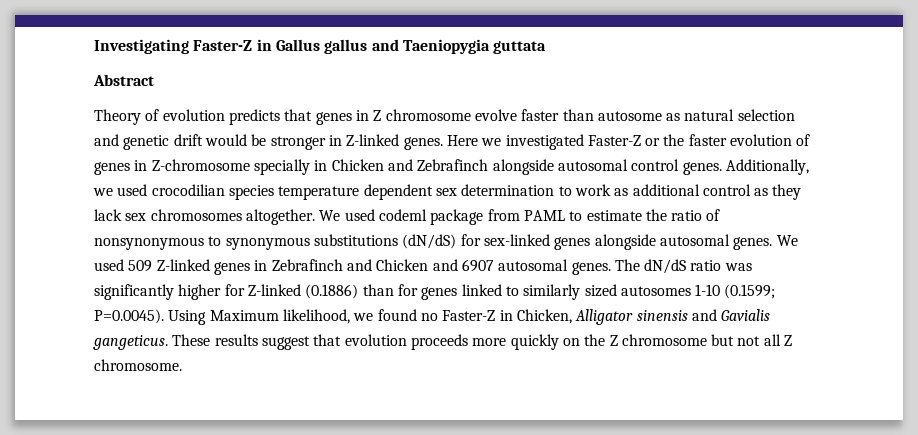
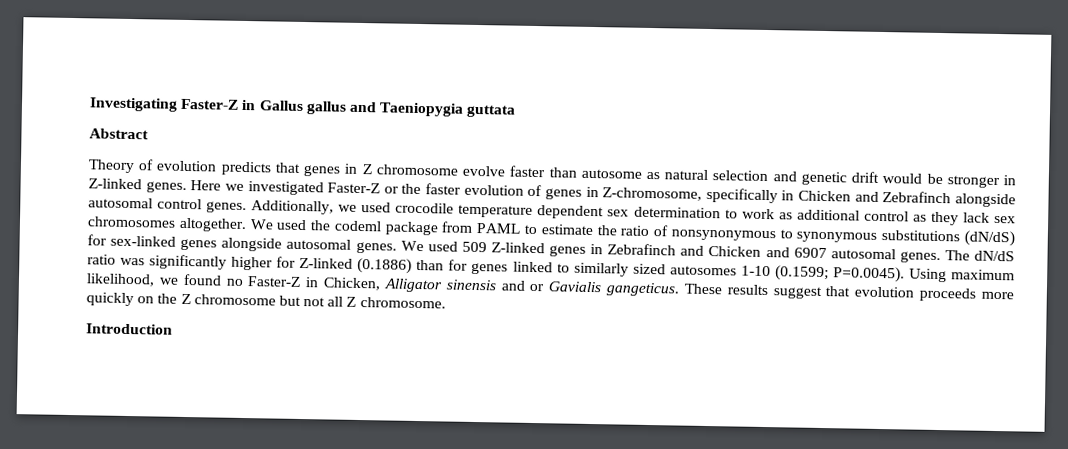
- Here we investigated Faster-Z or the faster evolution of genes in Z-chromosome specially in Chicken and Zebrafinch alongside autosomal control genes.
+ Here we investigated Faster-Z or the faster evolution of genes in Z-chromosome, specifically in Chicken and Zebrafinch alongside autosomal control genes.
- Additionally, we used crocodilian species temperature dependent sex determination to work as additional control as they lack sex chromosomes altogether.
+ Additionally, we used crocodile temperature dependent sex determination to work as additional control as they lack sex chromosomes altogether.
- We used codeml package from PAML to estimate the ratio of nonsynonymous to synonymous substitutions (dN/dS) for sex-linked genes alongside autosomal genes.
+ We used the codeml package from PAML to estimate the ratio of nonsynonymous to synonymous substitutions (dN/dS) for sex-linked genes alongside autosomal genes.
- The dN/dS ratio was significantly higher for Z-linked (0.1886) than for genes linked to similarly sized autosomes 1-10 (0.1599; P=0.0045). Using Maximum likelihood, we found no Faster-Z in Chicken, Alligator sinensis and Gavialis gangeticus.
+ The dN/dS ratio was significantly higher for Z-linked (0.1886) than for genes linked to similarly sized autosomes 1-10 (0.1599; P=0.0045). Using maximum likelihood, we found no Faster-Z in Chicken, Alligator sinensis and or Gavialis gangeticus.
+ Introduction

